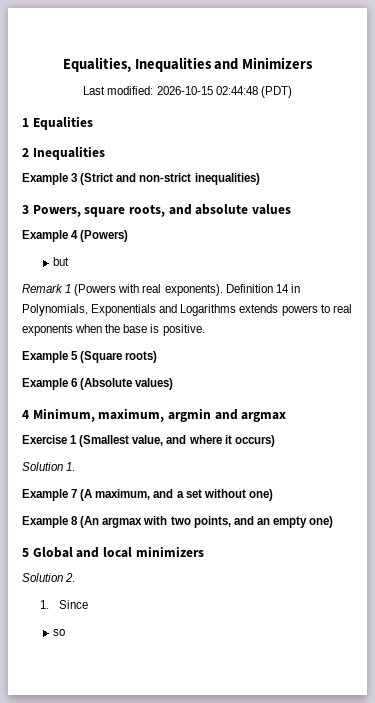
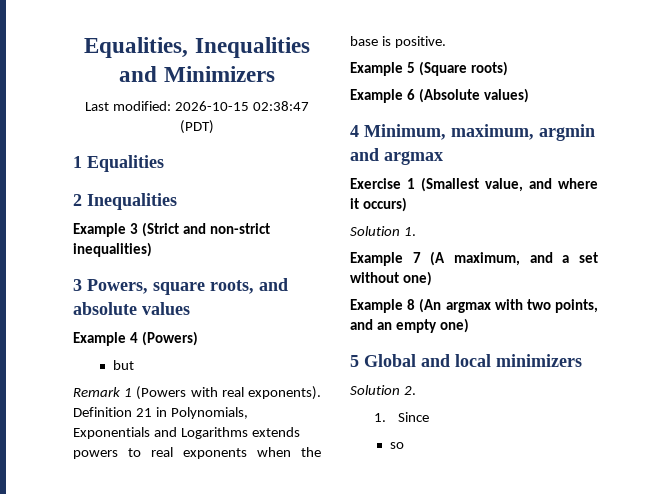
- Last modified: 2026-10-15 02:44:48 (PDT)
+ Last modified: 2026-10-15 02:38:47 (PDT)
- Definition 14 in Polynomials, Exponentials and Logarithms extends powers to real exponents when the base is positive.
+ Definition 21 in Polynomials, Exponentials and Logarithms extends powers to real exponents when the base is positive.

